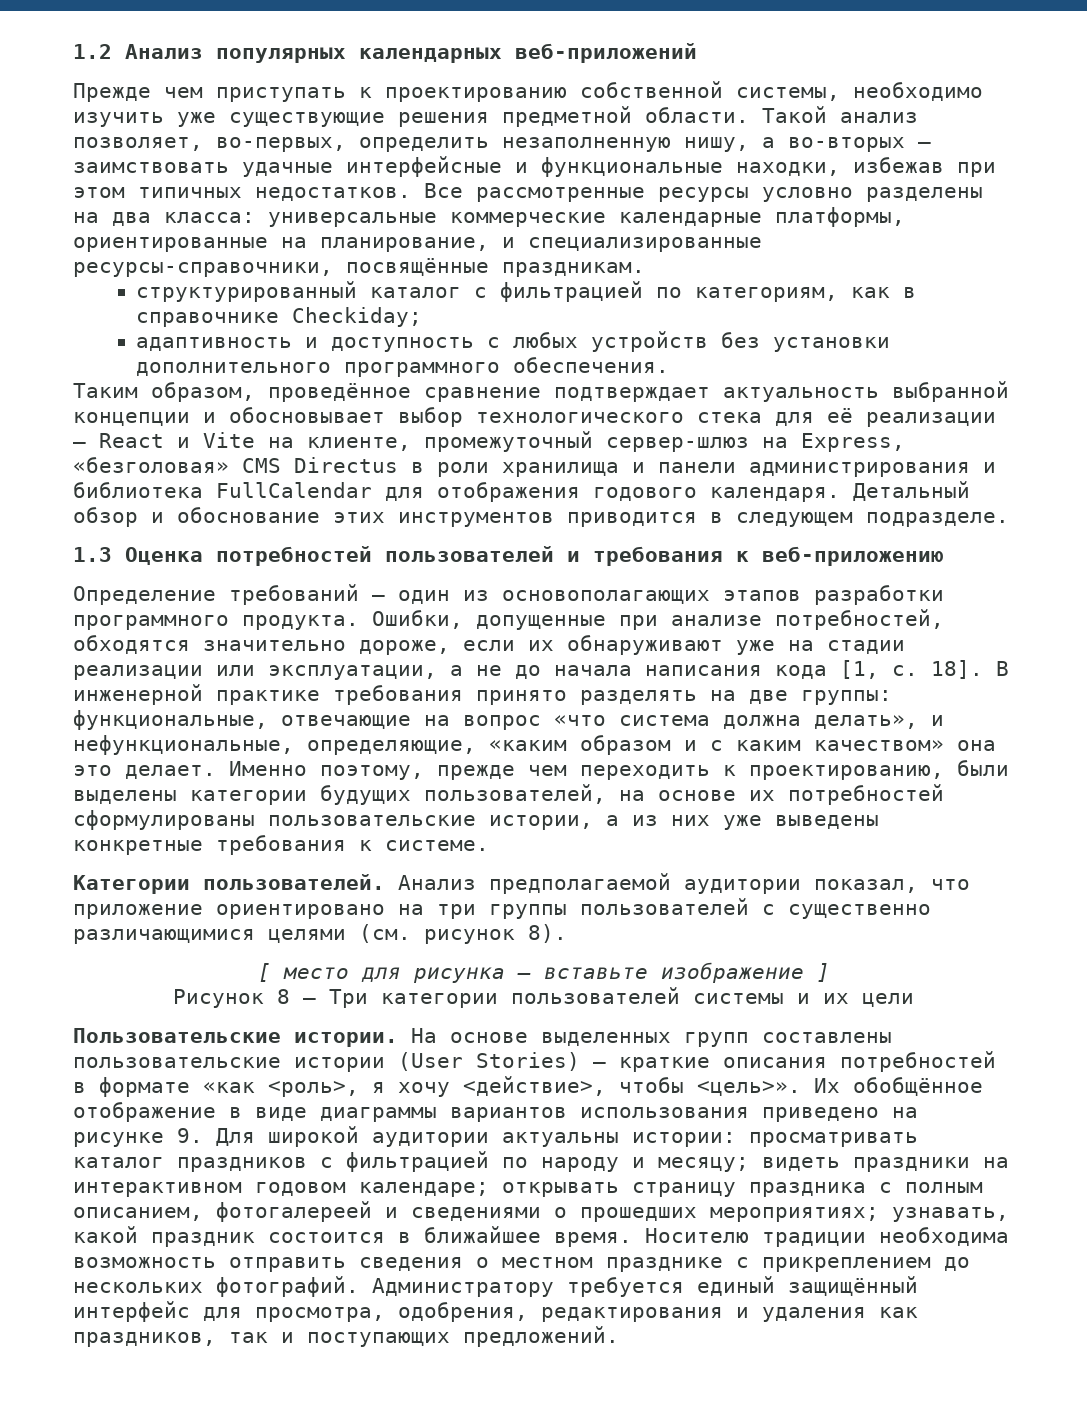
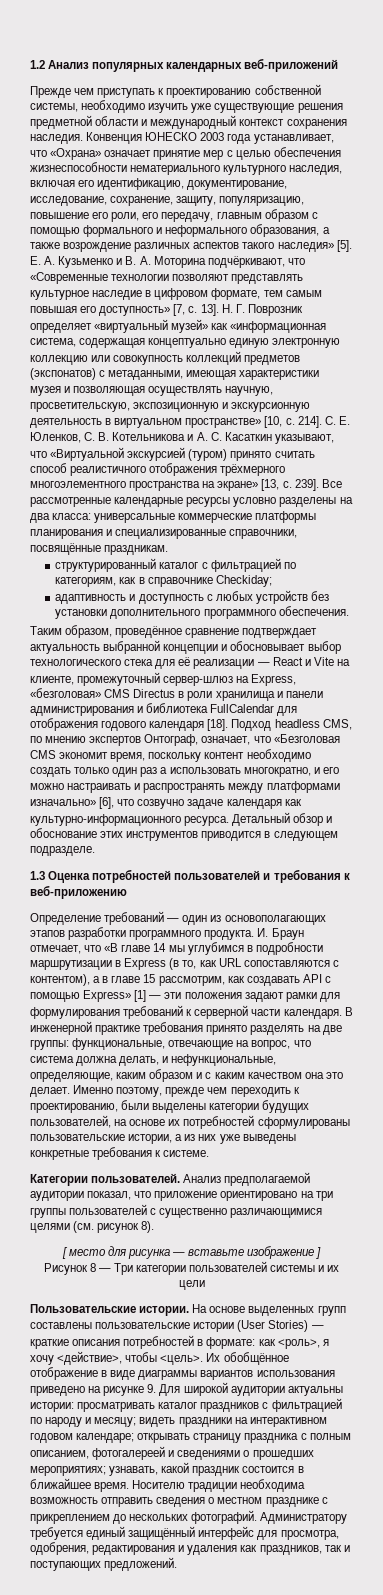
- Прежде чем приступать к проектированию собственной системы, необходимо изучить уже существующие решения предметной области. Такой анализ позволяет, во-первых, определить незаполненную нишу, а во-вторых — заимствовать удачные интерфейсные и функциональные находки, избежав при этом типичных недостатков.
+ Прежде чем приступать к проектированию собственной системы, необходимо изучить уже существующие решения предметной области и международный контекст сохранения наследия. Конвенция ЮНЕСКО 2003 года устанавливает, что «Охрана» означает принятие мер с целью обеспечения жизнеспособности нематериального культурного наследия, включая его идентификацию, документирование, исследование, сохранение, защиту, популяризацию, повышение его роли, его передачу, главным образом с помощью формального и неформального образования, а также возрождение различных аспектов такого наследия» [5]. Е. А. Кузьменко и В. А. Моторина подчёркивают, что «Современные технологии позволяют представлять культурное наследие в цифровом формате, тем самым повышая его доступность» [7, с. 13]. Н. Г. Поврозник определяет «виртуальный музей» как «информационная система, содержащая концептуально единую электронную коллекцию или совокупность коллекций предметов (экспонатов) с метаданными, имеющая характеристики музея и позволяющая осуществлять научную, просветительскую, экспозиционную и экскурсионную деятельность в виртуальном пространстве» [10, с. 214]. С. Е. Юленков, С. В. Котельникова и А. С. Касаткин указывают, что «Виртуальной экскурсией (туром) принято считать способ реалистичного отображения трёхмерного многоэлементного пространства на экране» [13, с. 239].
- Все рассмотренные ресурсы условно разделены на два класса: универсальные коммерческие календарные платформы, ориентированные на планирование, и специализированные ресурсы-справочники, посвящённые праздникам.
+ Все рассмотренные календарные ресурсы условно разделены на два класса: универсальные коммерческие платформы планирования и специализированные справочники, посвящённые праздникам.
- Таким образом, проведённое сравнение подтверждает актуальность выбранной концепции и обосновывает выбор технологического стека для её реализации — React и Vite на клиенте, промежуточный сервер-шлюз на Express, «безголовая» CMS Directus в роли хранилища и панели администрирования и библиотека FullCalendar для отображения годового календаря.
+ Таким образом, проведённое сравнение подтверждает актуальность выбранной концепции и обосновывает выбор технологического стека для её реализации — React и Vite на клиенте, промежуточный сервер-шлюз на Express, «безголовая» CMS Directus в роли хранилища и панели администрирования и библиотека FullCalendar для отображения годового календаря [18]. Подход headless CMS, по мнению экспертов Онтограф, означает, что «Безголовая CMS экономит время, поскольку контент необходимо создать только один раз а использовать многократно, и его можно настраивать и распространять между платформами изначально» [6], что созвучно задаче календаря как культурно-информационного ресурса.
- Ошибки, допущенные при анализе потребностей, обходятся значительно дороже, если их обнаруживают уже на стадии реализации или эксплуатации, а не до начала написания кода [1, с. 18].
+ И. Браун отмечает, что «В главе 14 мы углубимся в подробности маршрутизации в Express (в то, как URL сопоставляются с контентом), а в главе 15 рассмотрим, как создавать API с помощью Express» [1] — эти положения задают рамки для формулирования требований к серверной части календаря.
- В инженерной практике требования принято разделять на две группы: функциональные, отвечающие на вопрос «что система должна делать», и нефункциональные, определяющие, «каким образом и с каким качеством» она это делает.
+ В инженерной практике требования принято разделять на две группы: функциональные, отвечающие на вопрос, что система должна делать, и нефункциональные, определяющие, каким образом и с каким качеством она это делает.
- На основе выделенных групп составлены пользовательские истории (User Stories) — краткие описания потребностей в формате «как <роль>, я хочу <действие>, чтобы <цель>».
+ На основе выделенных групп составлены пользовательские истории (User Stories) — краткие описания потребностей в формате: как <роль>, я хочу <действие>, чтобы <цель>.

